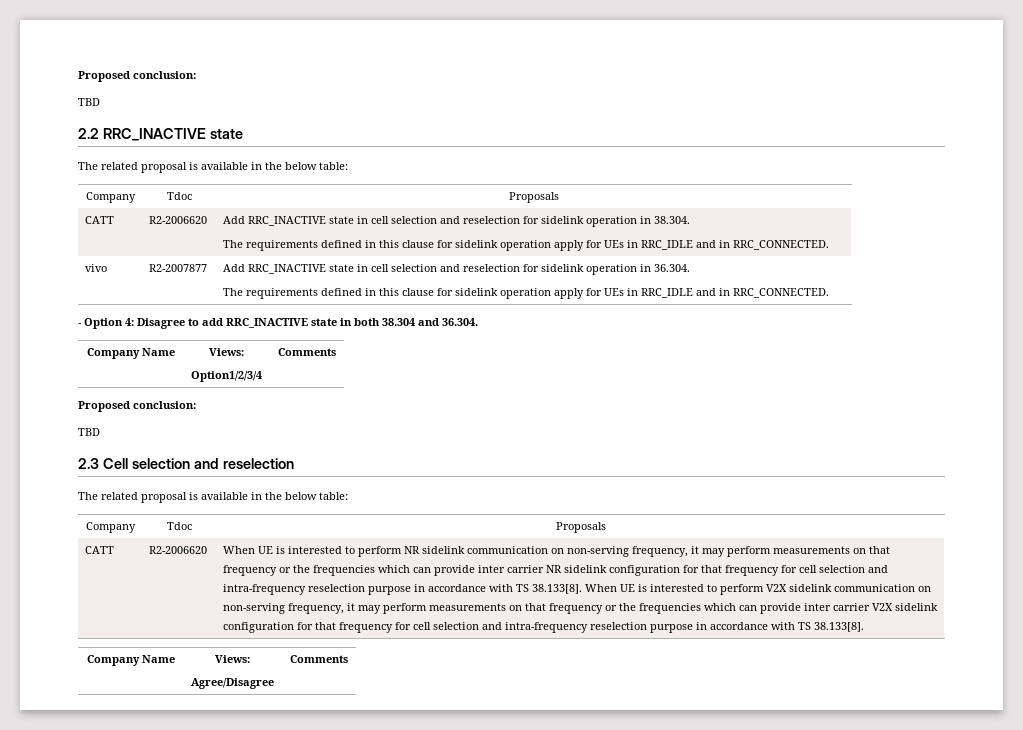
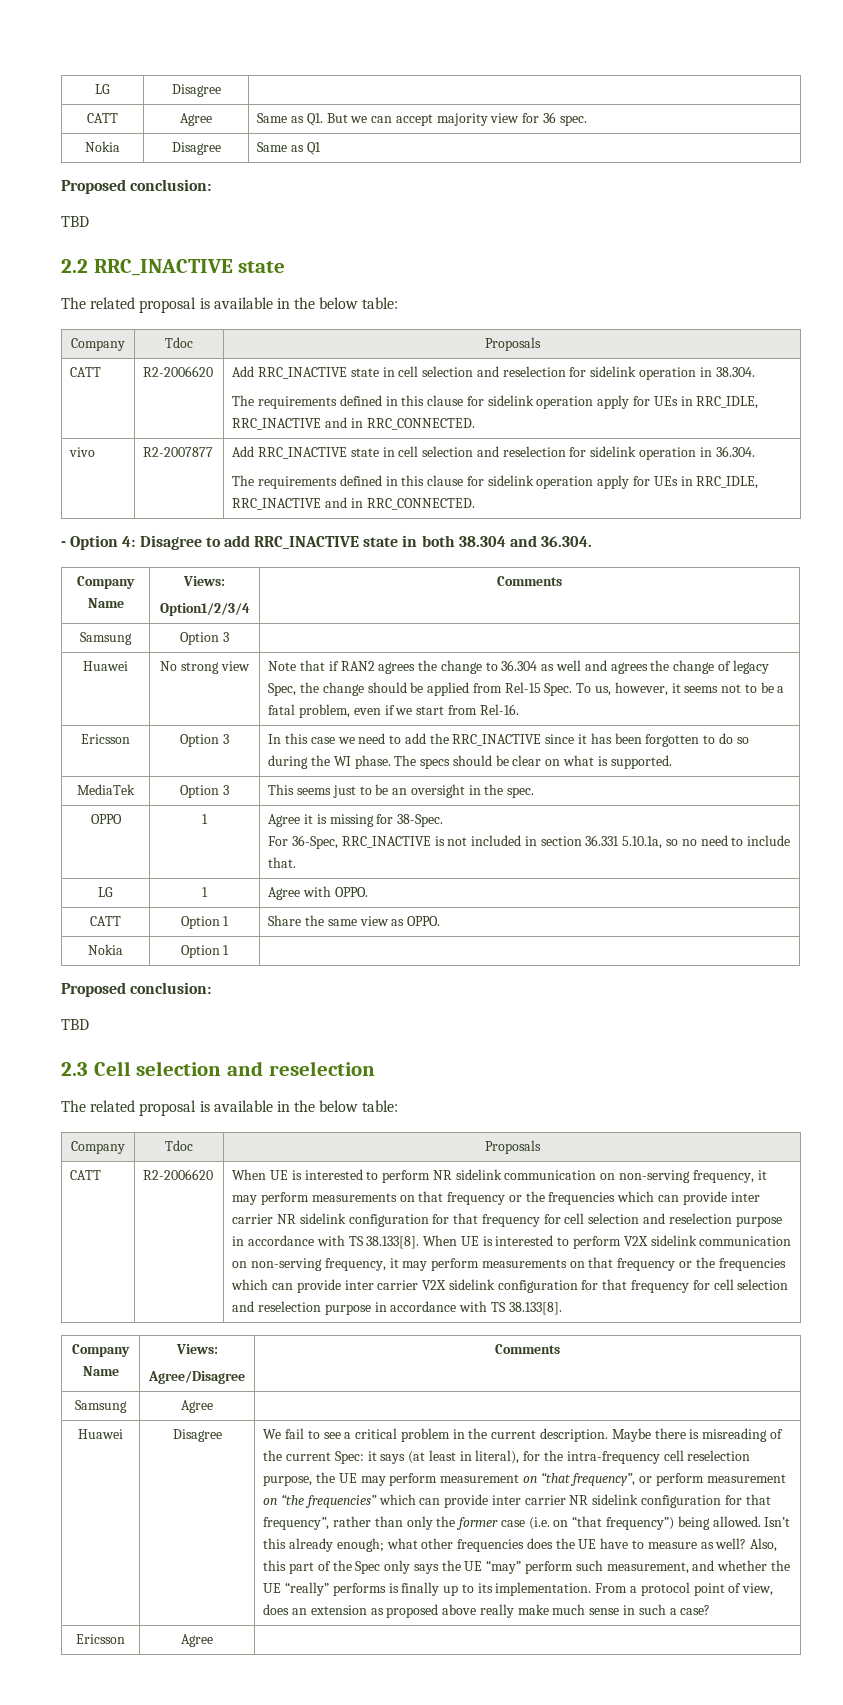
+ LG | Disagree |
+ CATT | Agree | Same as Q1. But we can accept majority view for 36 spec.
+ Nokia | Disagree | Same as Q1
  CATT | R2-2006620 | Add RRC_INACTIVE state in cell selection and reselection for sidelink operation in 38.304.
- The requirements defined in this clause for sidelink operation apply for UEs in RRC_IDLE and in RRC_CONNECTED.
+ The requirements defined in this clause for sidelink operation apply for UEs in RRC_IDLE, RRC_INACTIVE and in RRC_CONNECTED.
  vivo | R2-2007877 | Add RRC_INACTIVE state in cell selection and reselection for sidelink operation in 36.304.
- The requirements defined in this clause for sidelink operation apply for UEs in RRC_IDLE and in RRC_CONNECTED.
+ The requirements defined in this clause for sidelink operation apply for UEs in RRC_IDLE, RRC_INACTIVE and in RRC_CONNECTED.
+ Samsung | Option 3 |
+ Huawei | No strong view | Note that if RAN2 agrees the change to 36.304 as well and agrees the change of legacy Spec, the change should be applied from Rel-15 Spec. To us, however, it seems not to be a fatal problem, even if we start from Rel-16.
+ Ericsson | Option 3 | In this case we need to add the RRC_INACTIVE since it has been forgotten to do so during the WI phase. The specs should be clear on what is supported.
+ MediaTek | Option 3 | This seems just to be an oversight in the spec.
+ OPPO | 1 | Agree it is missing for 38-Spec.
+ For 36-Spec, RRC_INACTIVE is not included in section 36.331 5.10.1a, so no need to include that.
+ LG | 1 | Agree with OPPO.
+ CATT | Option 1 | Share the same view as OPPO.
+ Nokia | Option 1 |
- When UE is interested to perform NR sidelink communication on non-serving frequency, it may perform measurements on that frequency or the frequencies which can provide inter carrier NR sidelink configuration for that frequency for cell selection and intra-frequency reselection purpose in accordance with TS 38.133[8]. When UE is interested to perform V2X sidelink communication on non-serving frequency, it may perform measurements on that frequency or the frequencies which can provide inter carrier V2X sidelink configuration for that frequency for cell selection and intra-frequency reselection purpose in accordance with TS 38.133[8].
+ When UE is interested to perform NR sidelink communication on non-serving frequency, it may perform measurements on that frequency or the frequencies which can provide inter carrier NR sidelink configuration for that frequency for cell selection and reselection purpose in accordance with TS 38.133[8]. When UE is interested to perform V2X sidelink communication on non-serving frequency, it may perform measurements on that frequency or the frequencies which can provide inter carrier V2X sidelink configuration for that frequency for cell selection and reselection purpose in accordance with TS 38.133[8].
+ Samsung | Agree |
+ Huawei | Disagree | We fail to see a critical problem in the current description. Maybe there is misreading of the current Spec: it says (at least in literal), for the intra-frequency cell reselection purpose, the UE may perform measurement on “that frequency”, or perform measurement on “the frequencies” which can provide inter carrier NR sidelink configuration for that frequency”, rather than only the former case (i.e. on “that frequency”) being allowed. Isn’t this already enough; what other frequencies does the UE have to measure as well? Also, this part of the Spec only says the UE “may” perform such measurement, and whether the UE “really” performs is finally up to its implementation. From a protocol point of view, does an extension as proposed above really make much sense in such a case?
+ Ericsson | Agree |

